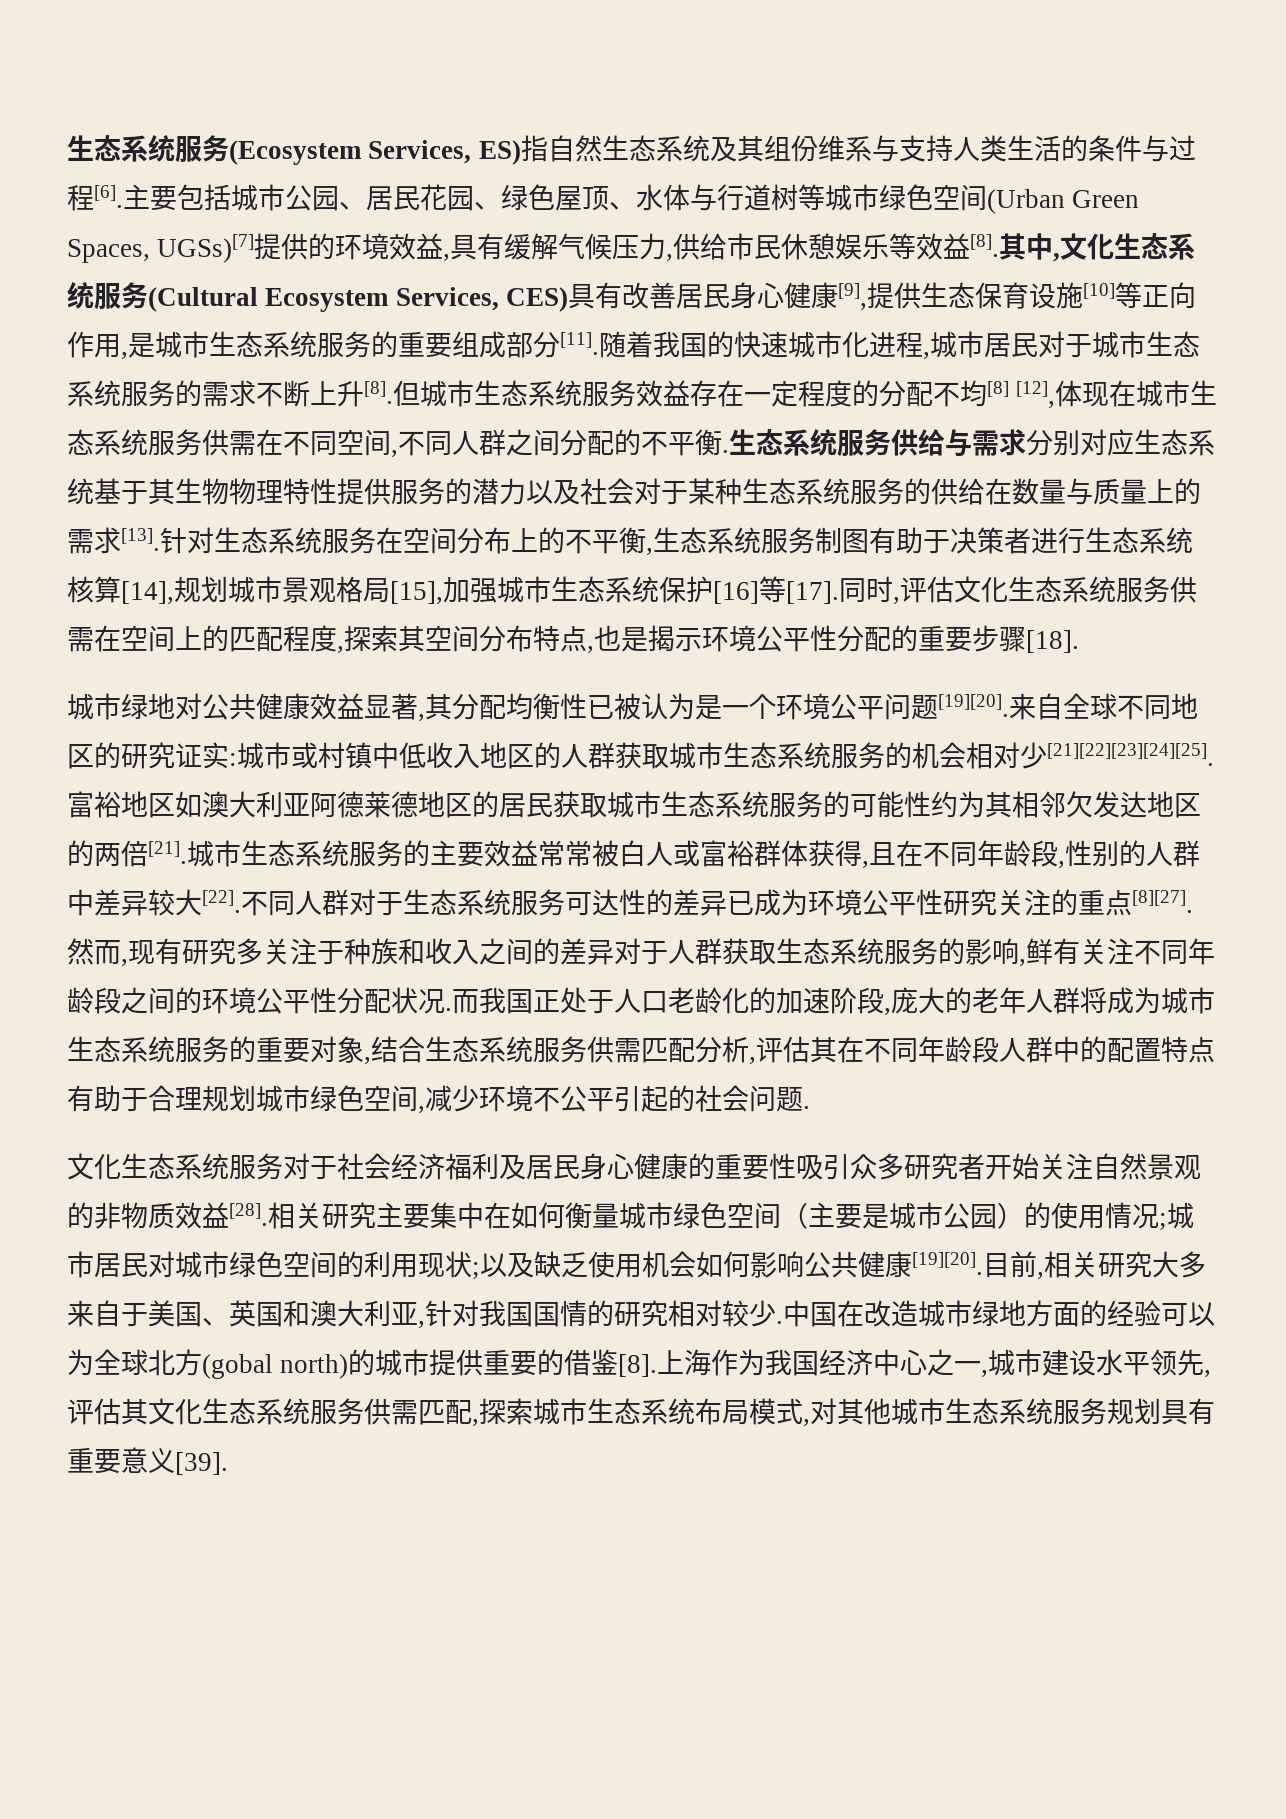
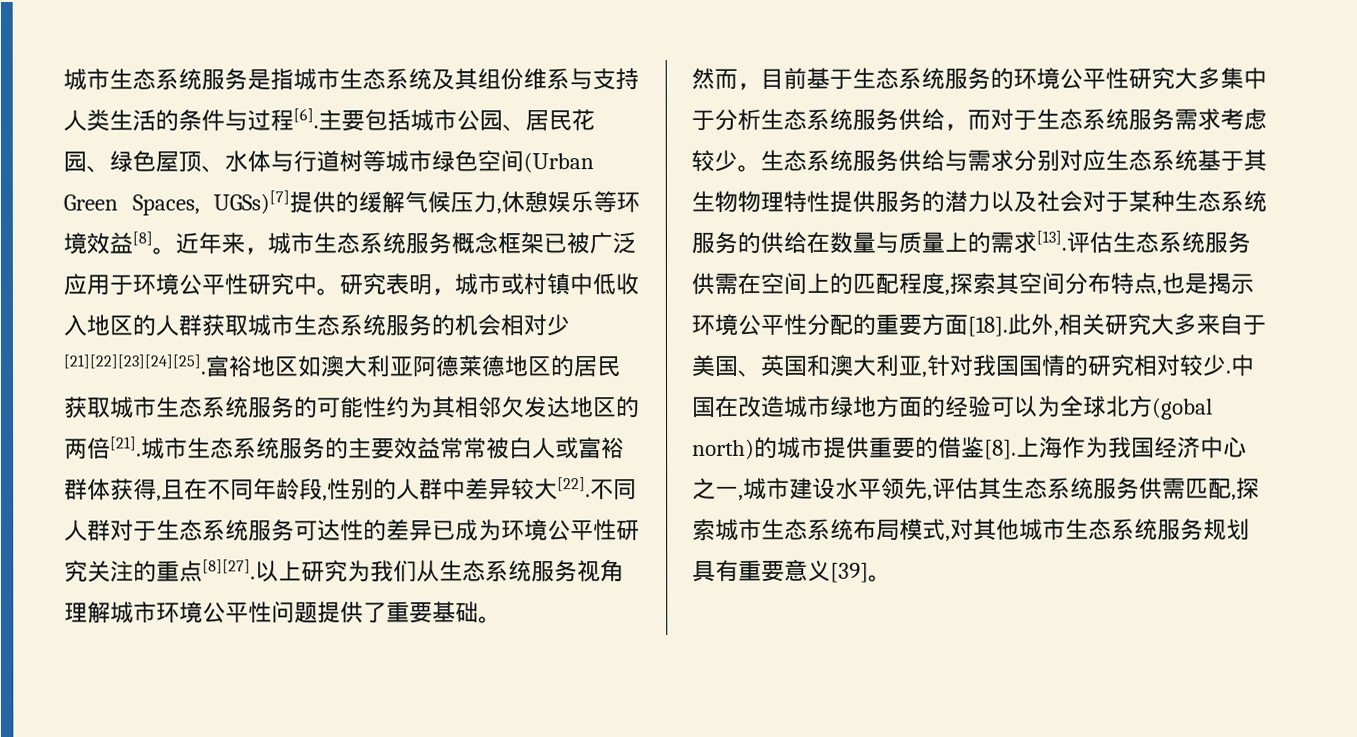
- 生态系统服务(Ecosystem Services, ES)指自然生态系统及其组份维系与支持人类生活的条件与过程[6].
+ 城市生态系统服务是指城市生态系统及其组份维系与支持人类生活的条件与过程[6].
- 主要包括城市公园、居民花园、绿色屋顶、水体与行道树等城市绿色空间(Urban Green Spaces, UGSs)[7]提供的环境效益,具有缓解气候压力,供给市民休憩娱乐等效益[8].其中,文化生态系统服务(Cultural Ecosystem Services, CES)具有改善居民身心健康[9],提供生态保育设施[10]等正向作用,是城市生态系统服务的重要组成部分[11].随着我国的快速城市化进程,城市居民对于城市生态系统服务的需求不断上升[8].但城市生态系统服务效益存在一定程度的分配不均[8] [12],体现在城市生态系统服务供需在不同空间,不同人群之间分配的不平衡.生态系统服务供给与需求分别对应生态系统基于其生物物理特性提供服务的潜力以及社会对于某种生态系统服务的供给在数量与质量上的需求[13].针对生态系统服务在空间分布上的不平衡,生态系统服务制图有助于决策者进行生态系统核算[14],规划城市景观格局[15],加强城市生态系统保护[16]等[17].同时,评估文化生态系统服务供需在空间上的匹配程度,探索其空间分布特点,也是揭示环境公平性分配的重要步骤[18].
- 城市绿地对公共健康效益显著,其分配均衡性已被认为是一个环境公平问题[19][20].来自全球不同地区的研究证实:城市或村镇中低收入地区的人群获取城市生态系统服务的机会相对少[21][22][23][24][25].
+ 主要包括城市公园、居民花园、绿色屋顶、水体与行道树等城市绿色空间(Urban Green Spaces, UGSs)[7]提供的缓解气候压力,休憩娱乐等环境效益[8]。近年来，城市生态系统服务概念框架已被广泛应用于环境公平性研究中。研究表明，城市或村镇中低收入地区的人群获取城市生态系统服务的机会相对少[21][22][23][24][25].
- 然而,现有研究多关注于种族和收入之间的差异对于人群获取生态系统服务的影响,鲜有关注不同年龄段之间的环境公平性分配状况.而我国正处于人口老龄化的加速阶段,庞大的老年人群将成为城市生态系统服务的重要对象,结合生态系统服务供需匹配分析,评估其在不同年龄段人群中的配置特点有助于合理规划城市绿色空间,减少环境不公平引起的社会问题.
- 文化生态系统服务对于社会经济福利及居民身心健康的重要性吸引众多研究者开始关注自然景观的非物质效益[28].相关研究主要集中在如何衡量城市绿色空间（主要是城市公园）的使用情况;城市居民对城市绿色空间的利用现状;以及缺乏使用机会如何影响公共健康[19][20].目前,相关研究大多来自于美国、英国和澳大利亚,针对我国国情的研究相对较少.
+ 以上研究为我们从生态系统服务视角理解城市环境公平性问题提供了重要基础。
+ 然而，目前基于生态系统服务的环境公平性研究大多集中于分析生态系统服务供给，而对于生态系统服务需求考虑较少。生态系统服务供给与需求分别对应生态系统基于其生物物理特性提供服务的潜力以及社会对于某种生态系统服务的供给在数量与质量上的需求[13].评估生态系统服务供需在空间上的匹配程度,探索其空间分布特点,也是揭示环境公平性分配的重要方面[18].此外,相关研究大多来自于美国、英国和澳大利亚,针对我国国情的研究相对较少.
- 上海作为我国经济中心之一,城市建设水平领先,评估其文化生态系统服务供需匹配,探索城市生态系统布局模式,对其他城市生态系统服务规划具有重要意义[39].
+ 上海作为我国经济中心之一,城市建设水平领先,评估其生态系统服务供需匹配,探索城市生态系统布局模式,对其他城市生态系统服务规划具有重要意义[39]。

